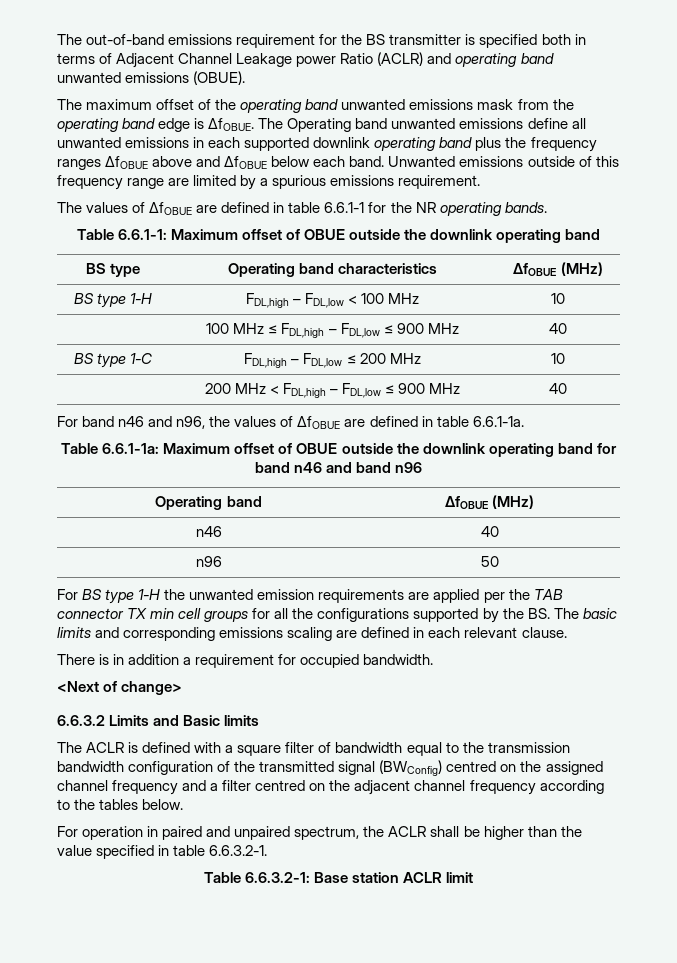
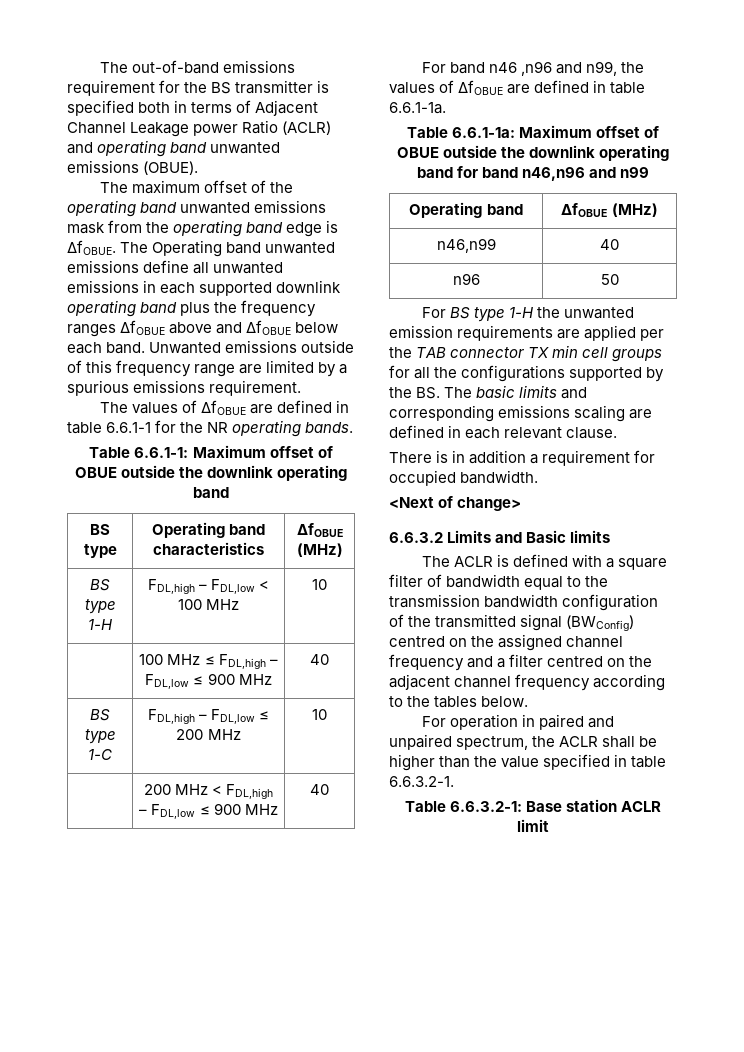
- For band n46 and n96, the values of ΔfOBUE are defined in table 6.6.1-1a.
+ For band n46 ,n96 and n99, the values of ΔfOBUE are defined in table 6.6.1-1a.
- Table 6.6.1-1a: Maximum offset of OBUE outside the downlink operating band for band n46 and band n96
+ Table 6.6.1-1a: Maximum offset of OBUE outside the downlink operating band for band n46,n96 and n99
- n46 | 40
+ n46,n99 | 40

